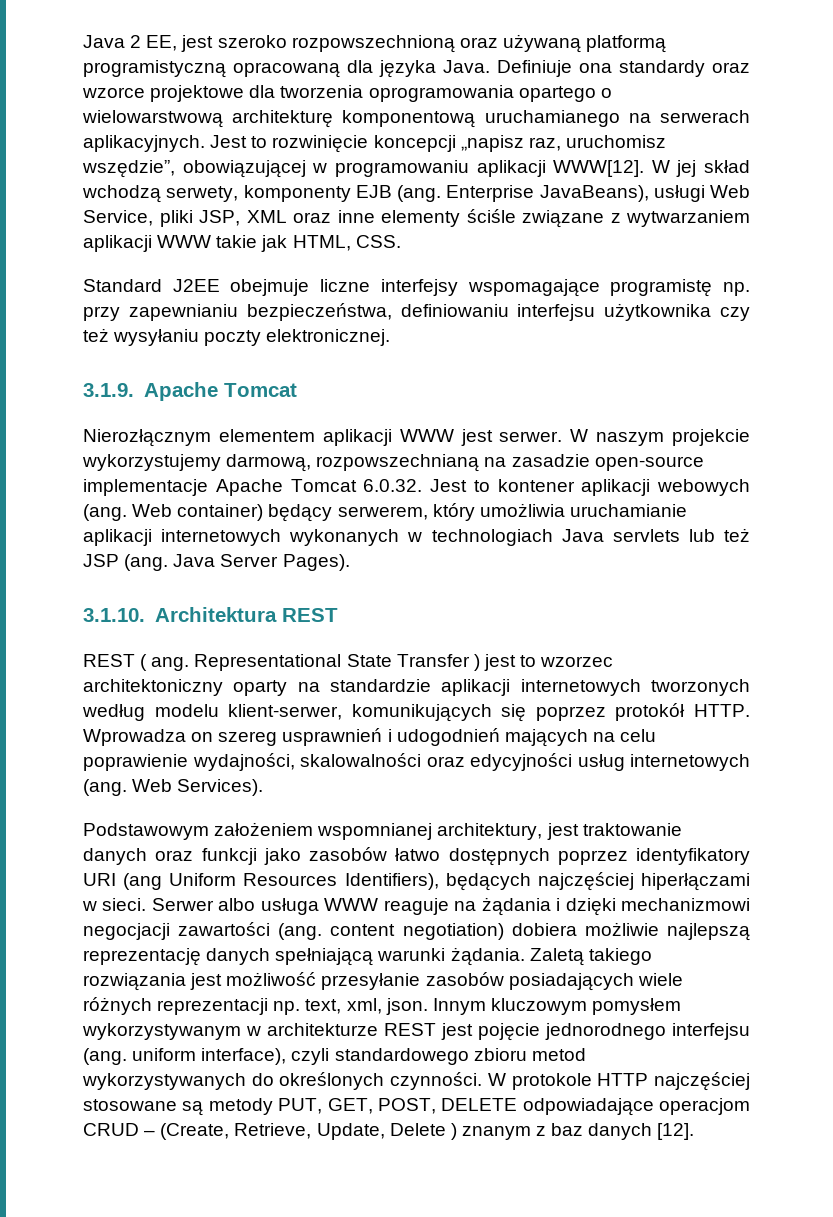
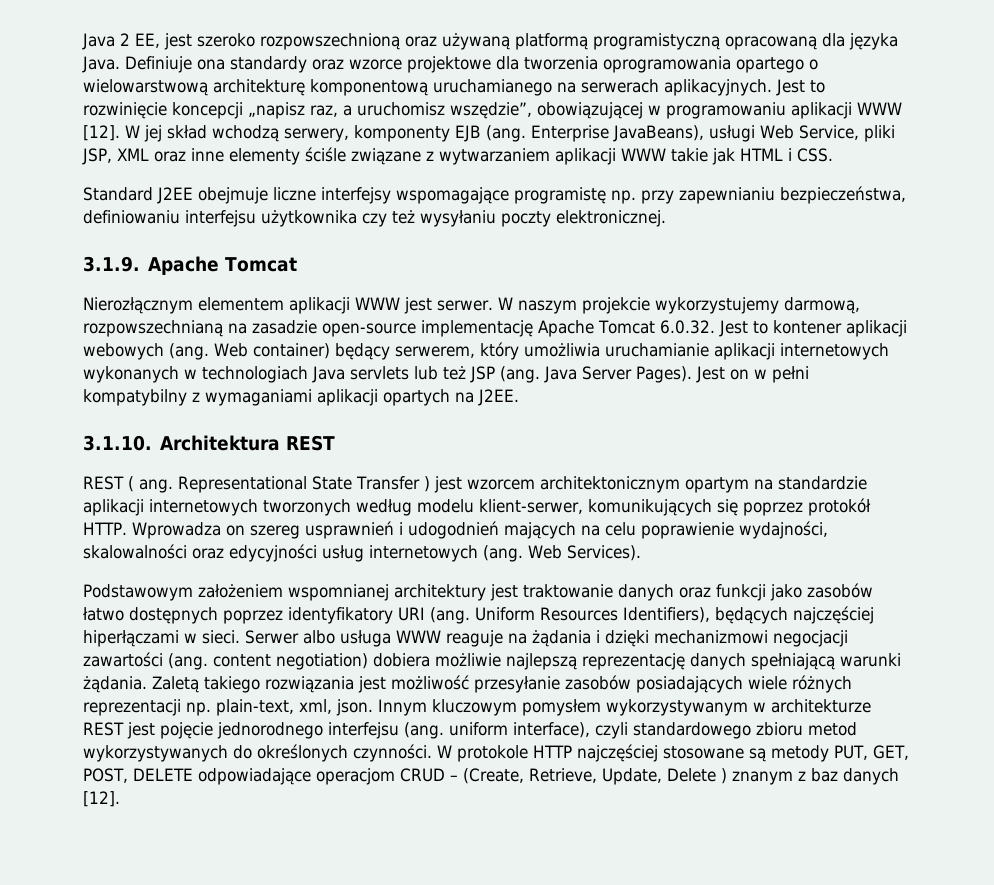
- Jest to rozwinięcie koncepcji „napisz raz, uruchomisz wszędzie”, obowiązującej w programowaniu aplikacji WWW[12].
+ Jest to rozwinięcie koncepcji „napisz raz, a uruchomisz wszędzie”, obowiązującej w programowaniu aplikacji WWW [12].
- W jej skład wchodzą serwety, komponenty EJB (ang.
+ W jej skład wchodzą serwery, komponenty EJB (ang.
- Enterprise JavaBeans), usługi Web Service, pliki JSP, XML oraz inne elementy ściśle związane z wytwarzaniem aplikacji WWW takie jak HTML, CSS.
+ Enterprise JavaBeans), usługi Web Service, pliki JSP, XML oraz inne elementy ściśle związane z wytwarzaniem aplikacji WWW takie jak HTML i CSS.
- W naszym projekcie wykorzystujemy darmową, rozpowszechnianą na zasadzie open-source implementacje Apache Tomcat 6.0.32. Jest to kontener aplikacji webowych (ang.
+ W naszym projekcie wykorzystujemy darmową, rozpowszechnianą na zasadzie open-source implementację Apache Tomcat 6.0.32. Jest to kontener aplikacji webowych (ang.
+ Jest on w pełni kompatybilny z wymaganiami aplikacji opartych na J2EE.
- Representational State Transfer ) jest to wzorzec architektoniczny oparty na standardzie aplikacji internetowych tworzonych według modelu klient-serwer, komunikujących się poprzez protokół HTTP.
+ Representational State Transfer ) jest wzorcem architektonicznym opartym na standardzie aplikacji internetowych tworzonych według modelu klient-serwer, komunikujących się poprzez protokół HTTP.
- Podstawowym założeniem wspomnianej architektury, jest traktowanie danych oraz funkcji jako zasobów łatwo dostępnych poprzez identyfikatory URI (ang Uniform Resources Identifiers), będących najczęściej hiperłączami w sieci.
+ Podstawowym założeniem wspomnianej architektury jest traktowanie danych oraz funkcji jako zasobów łatwo dostępnych poprzez identyfikatory URI (ang. Uniform Resources Identifiers), będących najczęściej hiperłączami w sieci.
- Zaletą takiego rozwiązania jest możliwość przesyłanie zasobów posiadających wiele różnych reprezentacji np. text, xml, json.
+ Zaletą takiego rozwiązania jest możliwość przesyłanie zasobów posiadających wiele różnych reprezentacji np. plain-text, xml, json.

